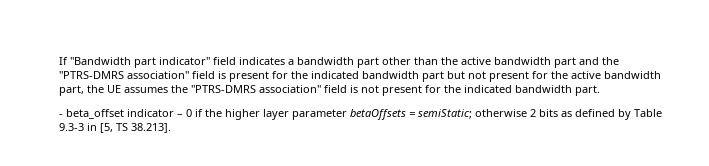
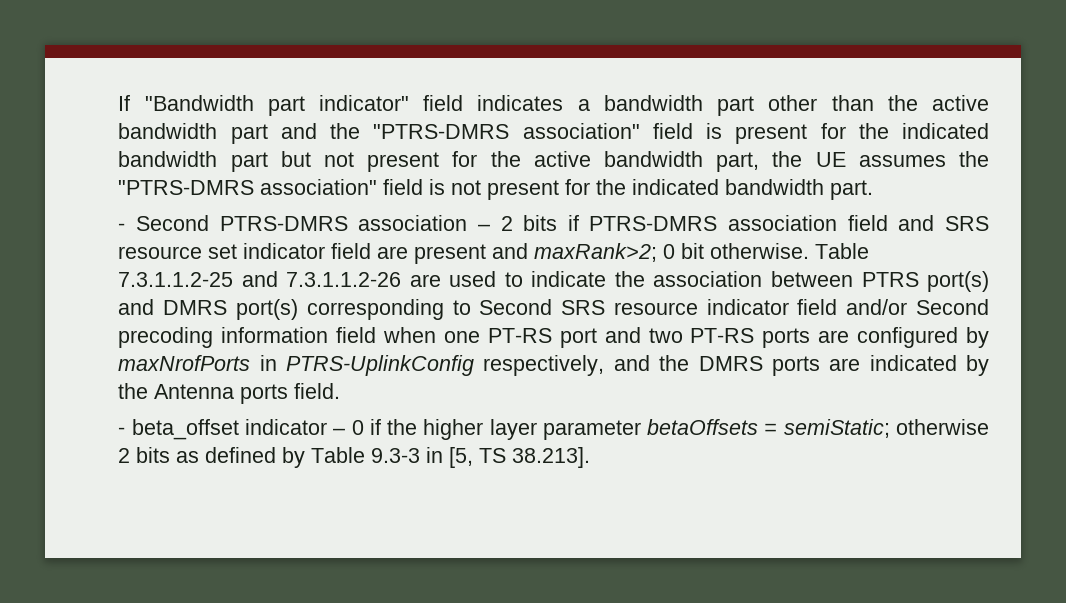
+ - Second PTRS-DMRS association – 2 bits if PTRS-DMRS association field and SRS resource set indicator field are present and maxRank>2; 0 bit otherwise. Table 7.3.1.1.2-25 and 7.3.1.1.2-26 are used to indicate the association between PTRS port(s) and DMRS port(s) corresponding to Second SRS resource indicator field and/or Second precoding information field when one PT-RS port and two PT-RS ports are configured by maxNrofPorts in PTRS-UplinkConfig respectively, and the DMRS ports are indicated by the Antenna ports field.

